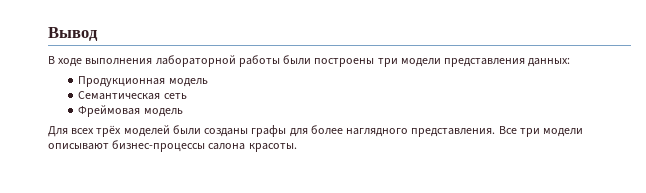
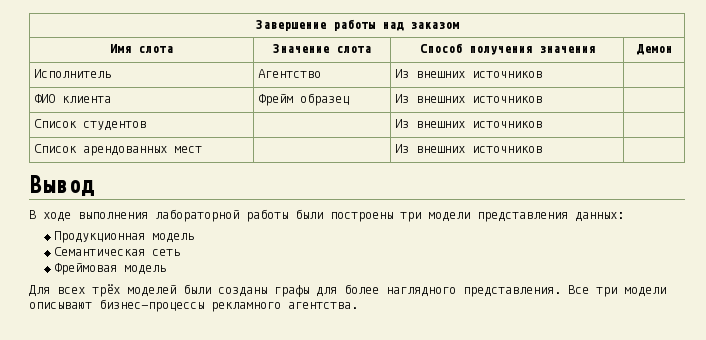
+ Завершение работы над заказом
+ Имя слота | Значение слота | Способ получения значения | Демон
+ Исполнитель | Агентство | Из внешних источников |
+ ФИО клиента | Фрейм образец | Из внешних источников |
+ Список студентов | | Из внешних источников |
+ Список арендованных мест | | Из внешних источников |
- Все три модели описывают бизнес-процессы салона красоты.
+ Все три модели описывают бизнес-процессы рекламного агентства.

